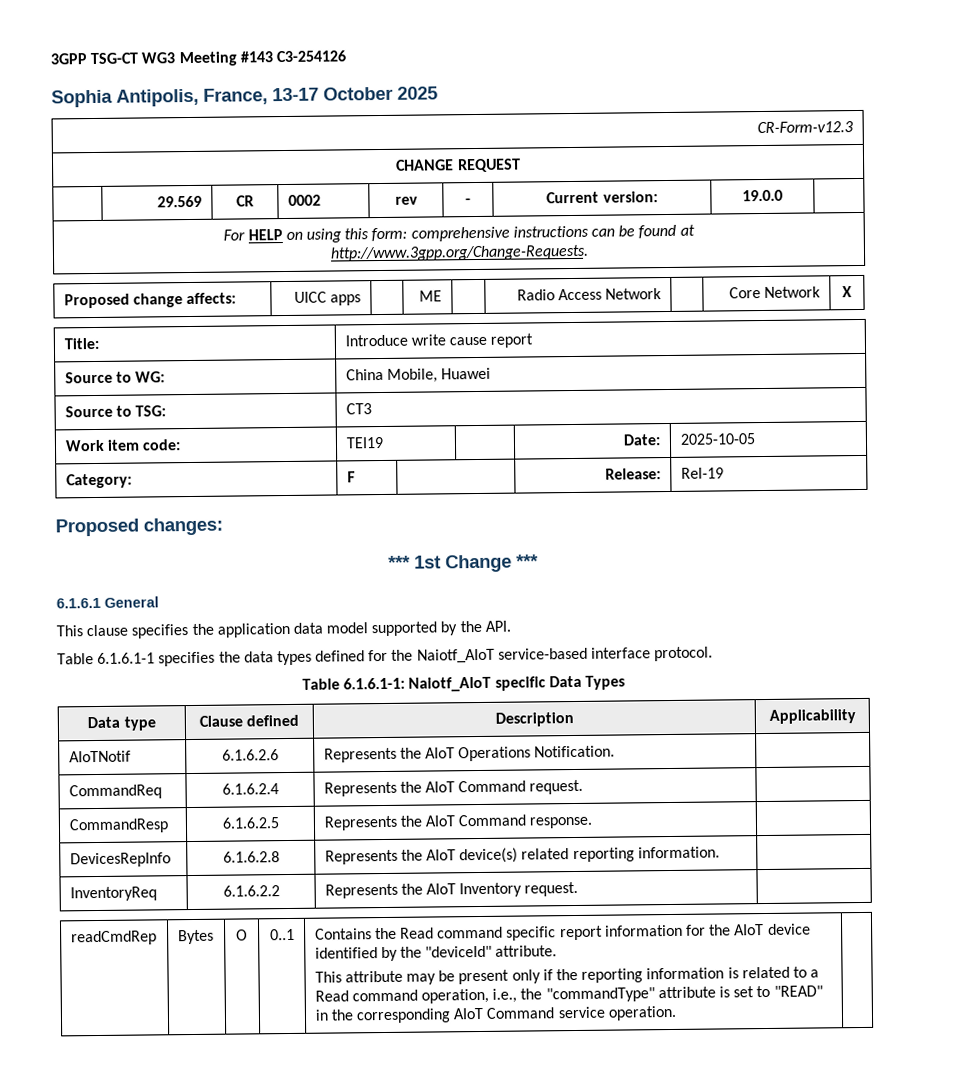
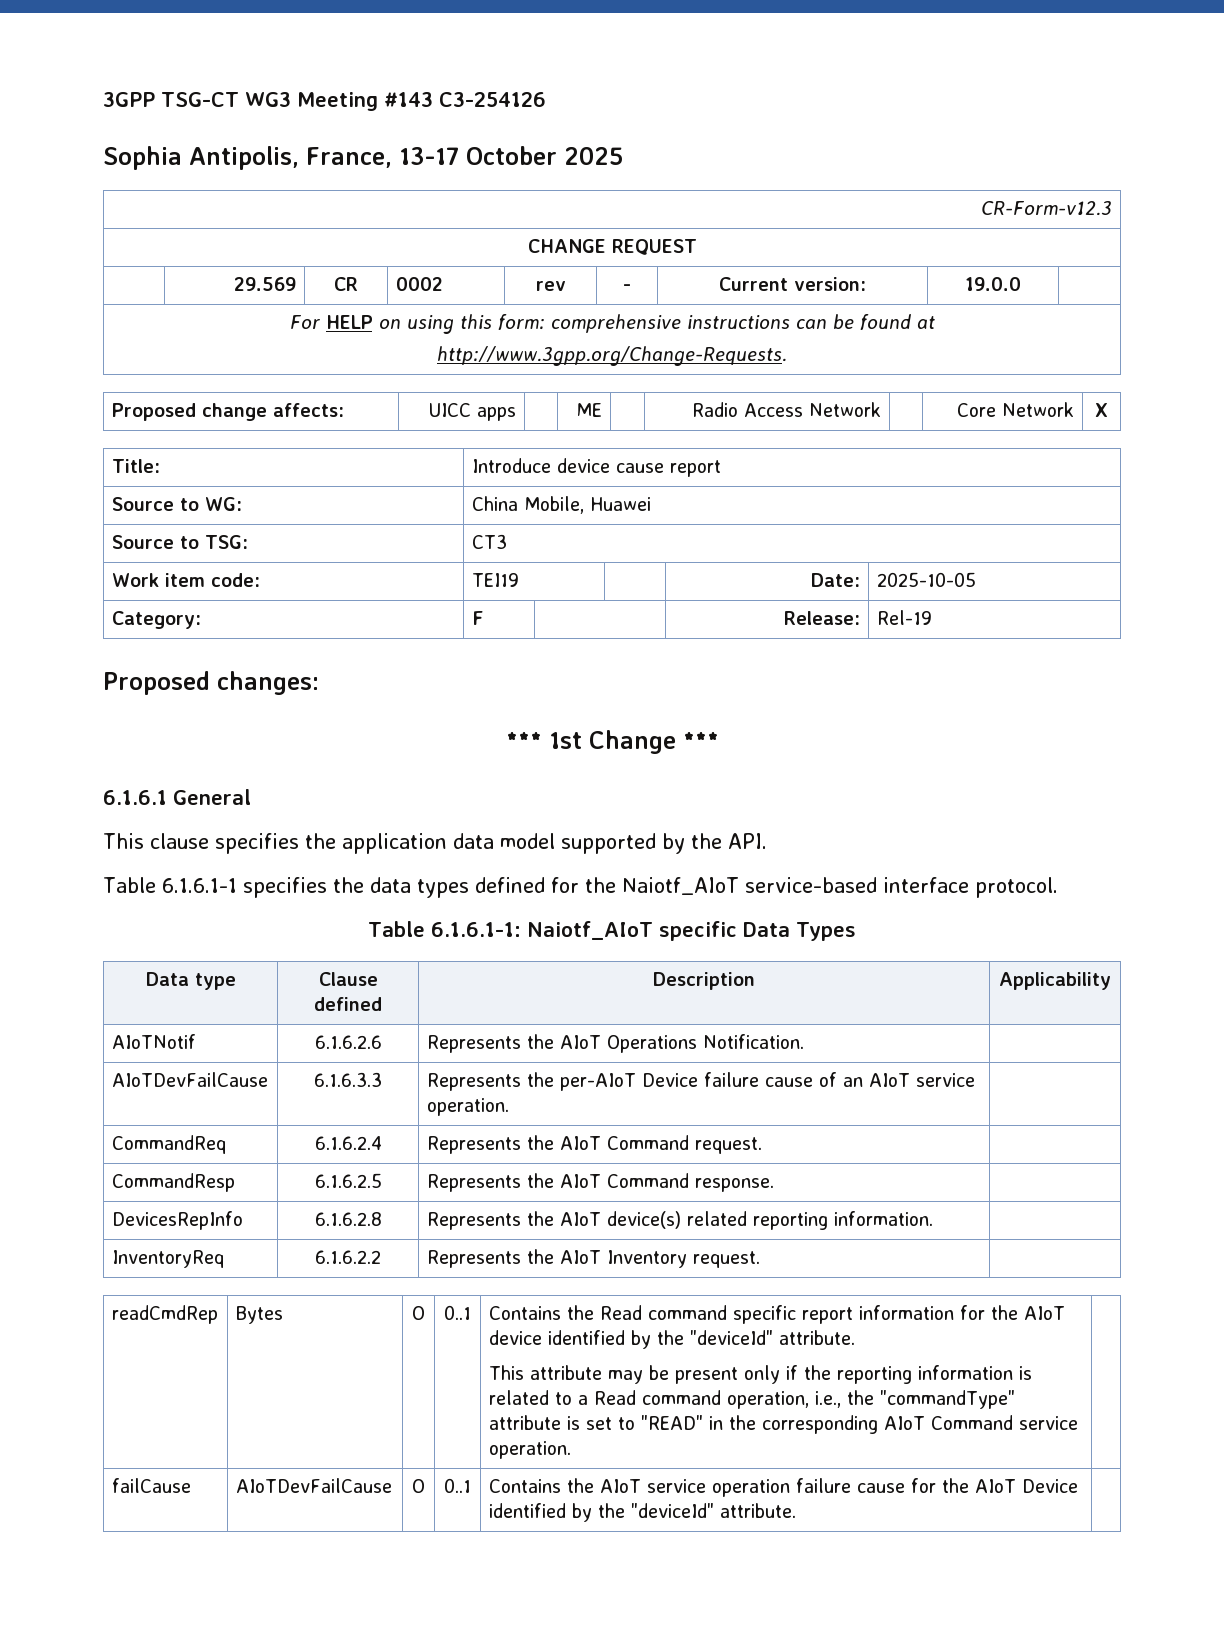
- Title: | Introduce write cause report
+ Title: | Introduce device cause report
+ AIoTDevFailCause | 6.1.6.3.3 | Represents the per-AIoT Device failure cause of an AIoT service operation. |
+ failCause | AIoTDevFailCause | O | 0..1 | Contains the AIoT service operation failure cause for the AIoT Device identified by the "deviceId" attribute. |

